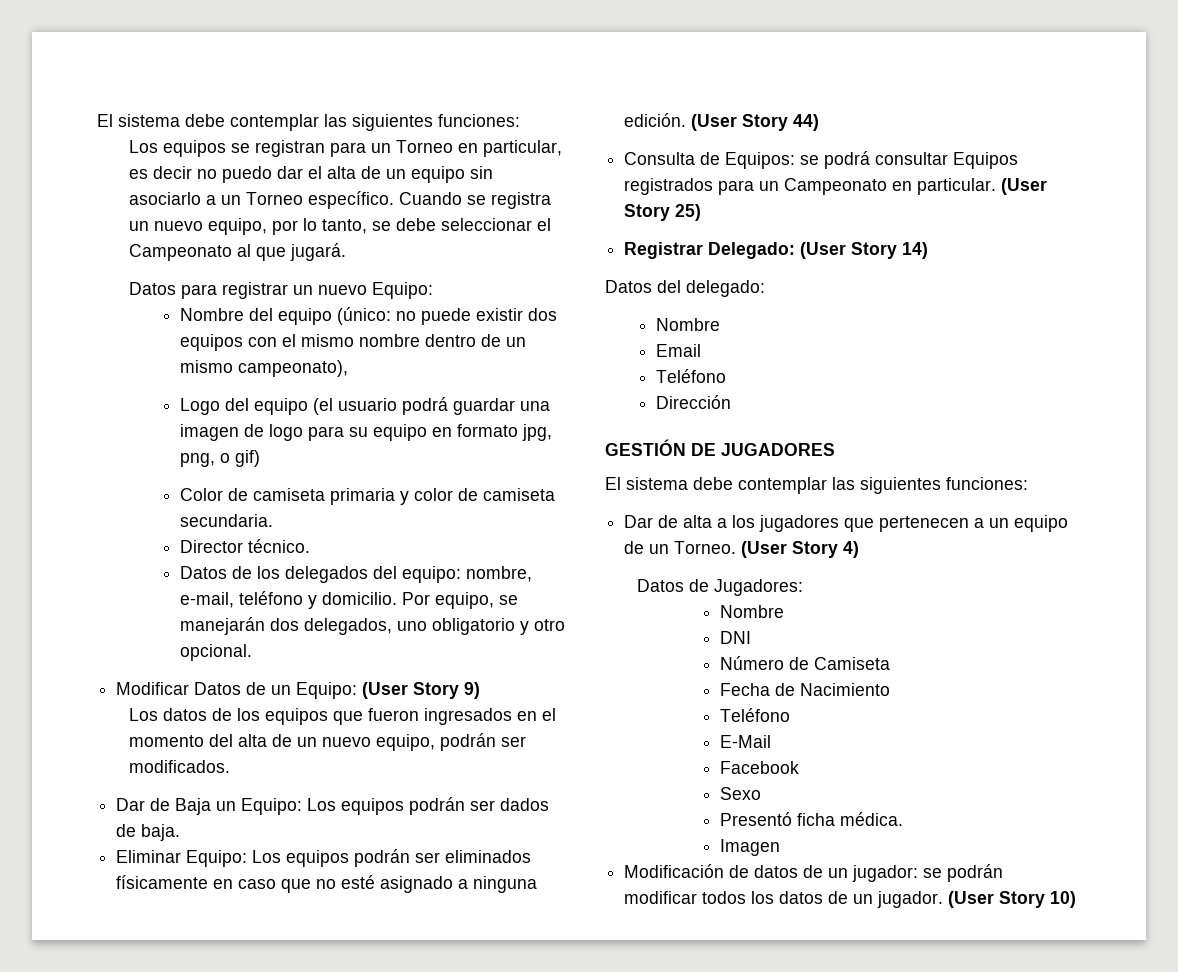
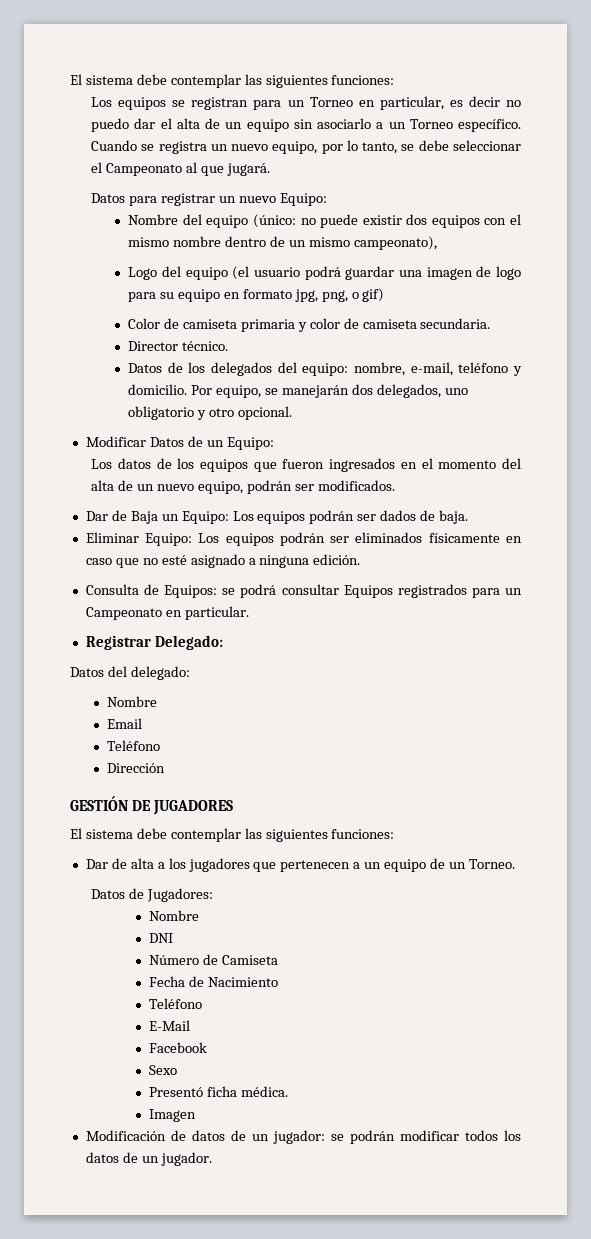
- Modificar Datos de un Equipo: (User Story 9)
+ Modificar Datos de un Equipo:
- (User Story 44)
- (User Story 25)
- Registrar Delegado: (User Story 14)
+ Registrar Delegado:
- (User Story 4)
- (User Story 10)

